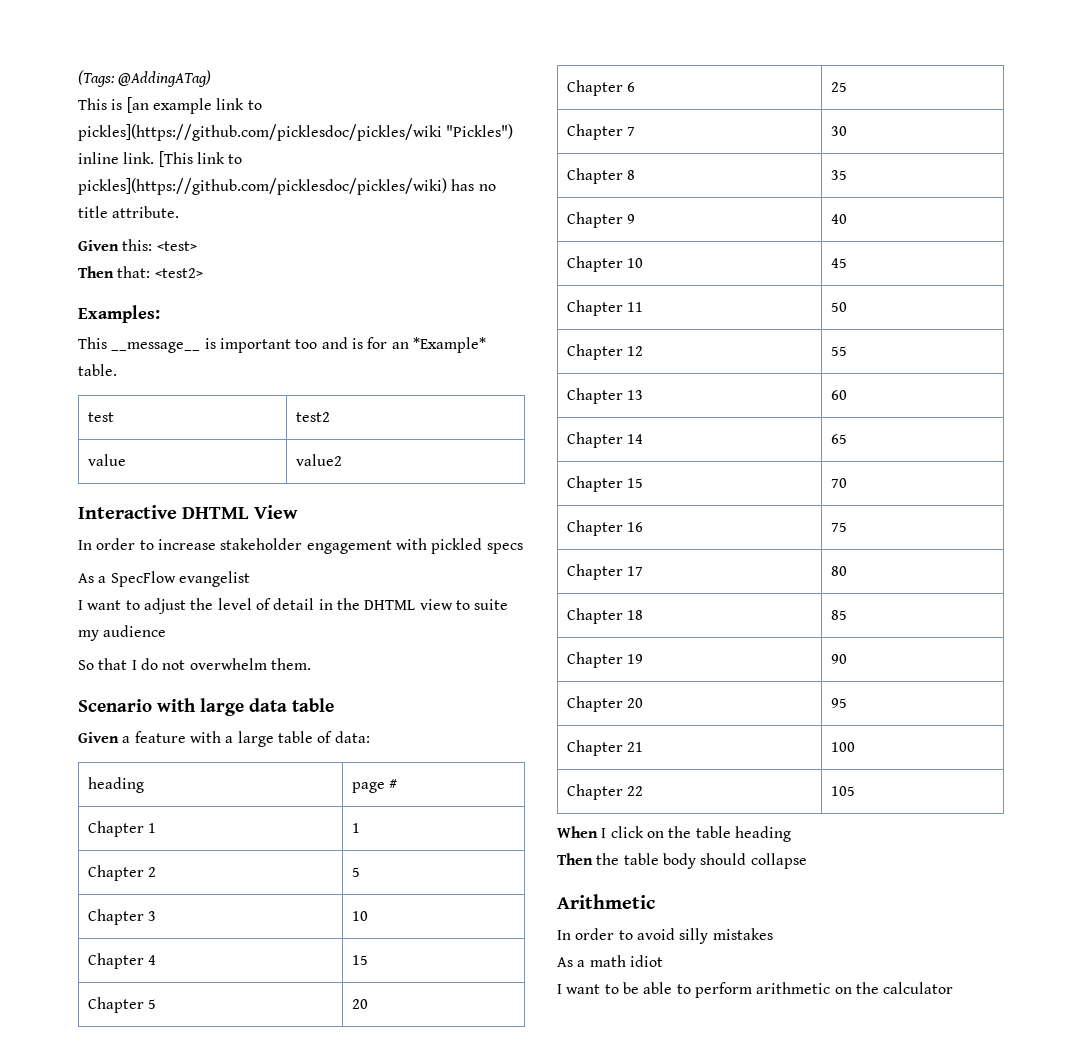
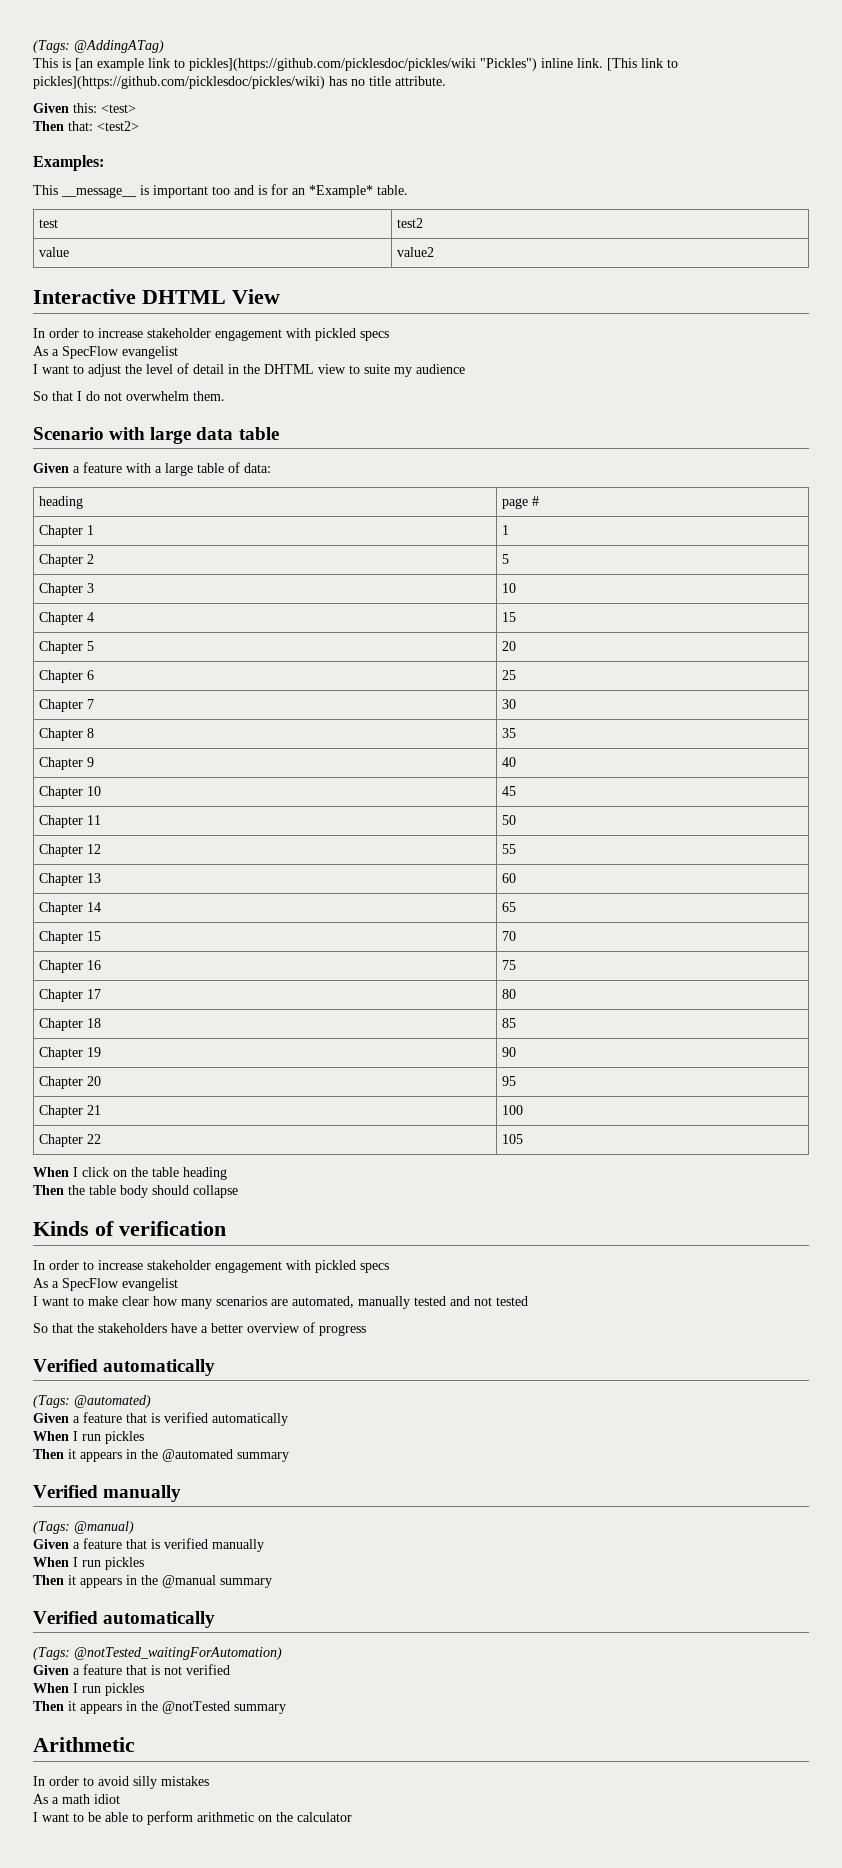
+ Kinds of verification
+ In order to increase stakeholder engagement with pickled specs
+ As a SpecFlow evangelist
+ I want to make clear how many scenarios are automated, manually tested and not tested
+ So that the stakeholders have a better overview of progress
+ Verified automatically
+ (Tags: @automated)
+ Given a feature that is verified automatically
+ When I run pickles
+ Then it appears in the @automated summary
+ Verified manually
+ (Tags: @manual)
+ Given a feature that is verified manually
+ When I run pickles
+ Then it appears in the @manual summary
+ Verified automatically
+ (Tags: @notTested_waitingForAutomation)
+ Given a feature that is not verified
+ When I run pickles
+ Then it appears in the @notTested summary

